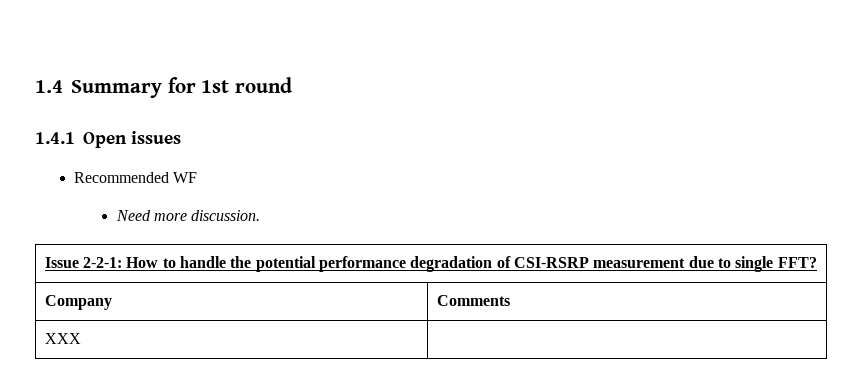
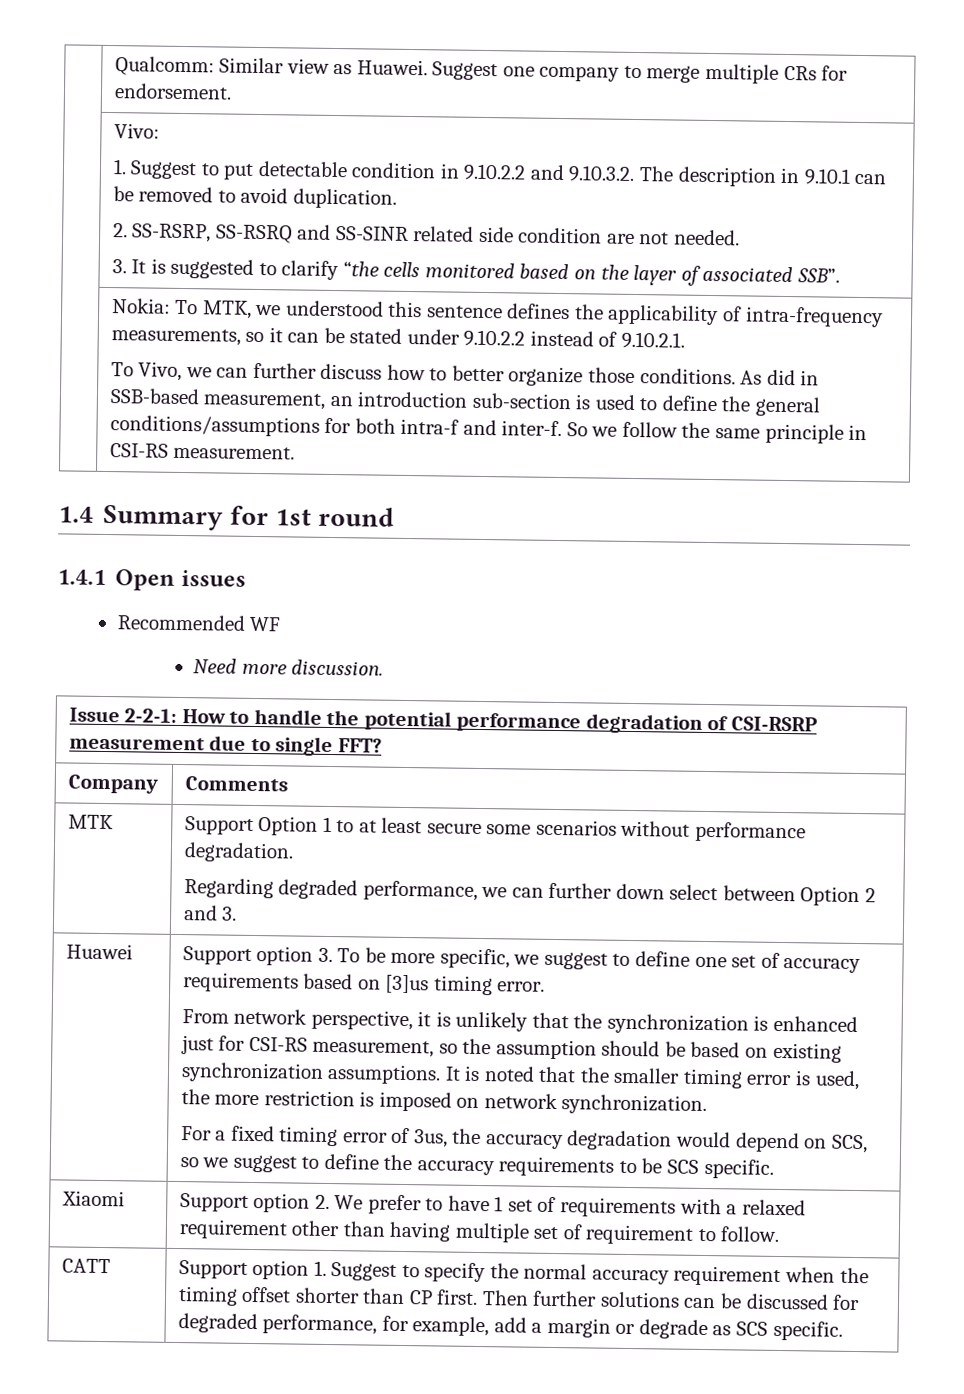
+ | Qualcomm: Similar view as Huawei. Suggest one company to merge multiple CRs for endorsement.
+ | Vivo:
+ 1. Suggest to put detectable condition in 9.10.2.2 and 9.10.3.2. The description in 9.10.1 can be removed to avoid duplication.
+ 2. SS-RSRP, SS-RSRQ and SS-SINR related side condition are not needed.
+ 3. It is suggested to clarify “the cells monitored based on the layer of associated SSB”.
+ | Nokia: To MTK, we understood this sentence defines the applicability of intra-frequency measurements, so it can be stated under 9.10.2.2 instead of 9.10.2.1.
+ To Vivo, we can further discuss how to better organize those conditions. As did in SSB-based measurement, an introduction sub-section is used to define the general conditions/assumptions for both intra-f and inter-f. So we follow the same principle in CSI-RS measurement.
- XXX |
+ MTK | Support Option 1 to at least secure some scenarios without performance degradation.
+ Regarding degraded performance, we can further down select between Option 2 and 3.
+ Huawei | Support option 3. To be more specific, we suggest to define one set of accuracy requirements based on [3]us timing error.
+ From network perspective, it is unlikely that the synchronization is enhanced just for CSI-RS measurement, so the assumption should be based on existing synchronization assumptions. It is noted that the smaller timing error is used, the more restriction is imposed on network synchronization.
+ For a fixed timing error of 3us, the accuracy degradation would depend on SCS, so we suggest to define the accuracy requirements to be SCS specific.
+ Xiaomi | Support option 2. We prefer to have 1 set of requirements with a relaxed requirement other than having multiple set of requirement to follow.
+ CATT | Support option 1. Suggest to specify the normal accuracy requirement when the timing offset shorter than CP first. Then further solutions can be discussed for degraded performance, for example, add a margin or degrade as SCS specific.

